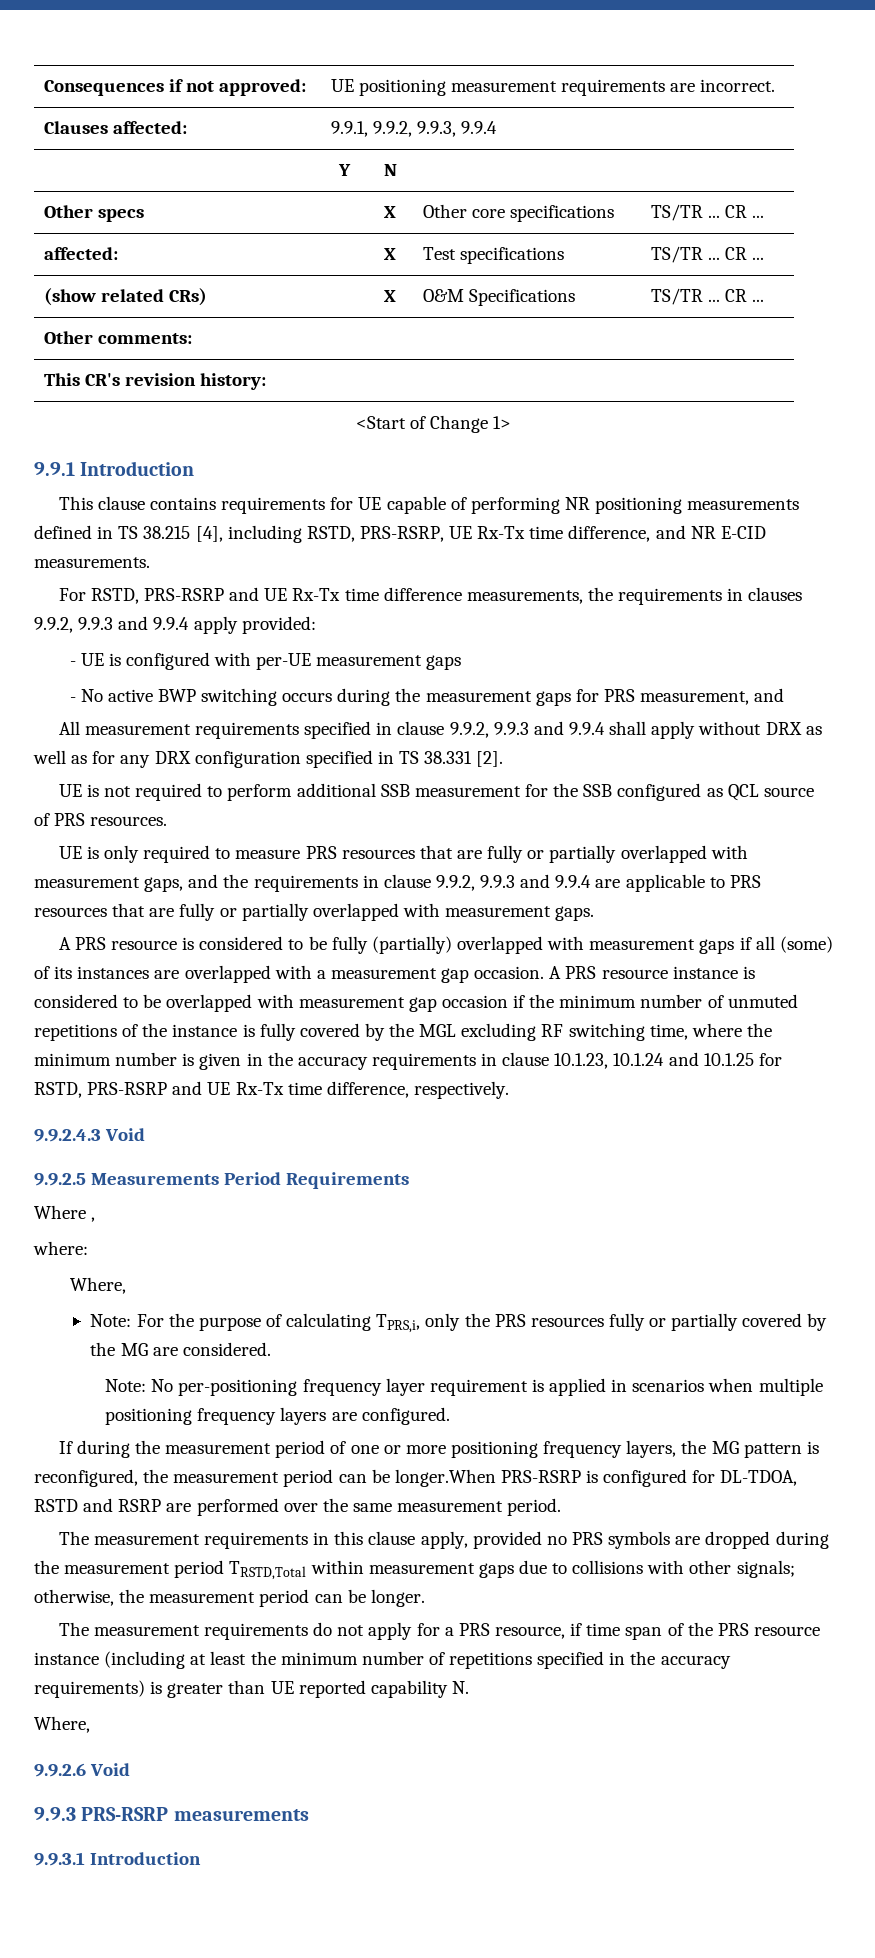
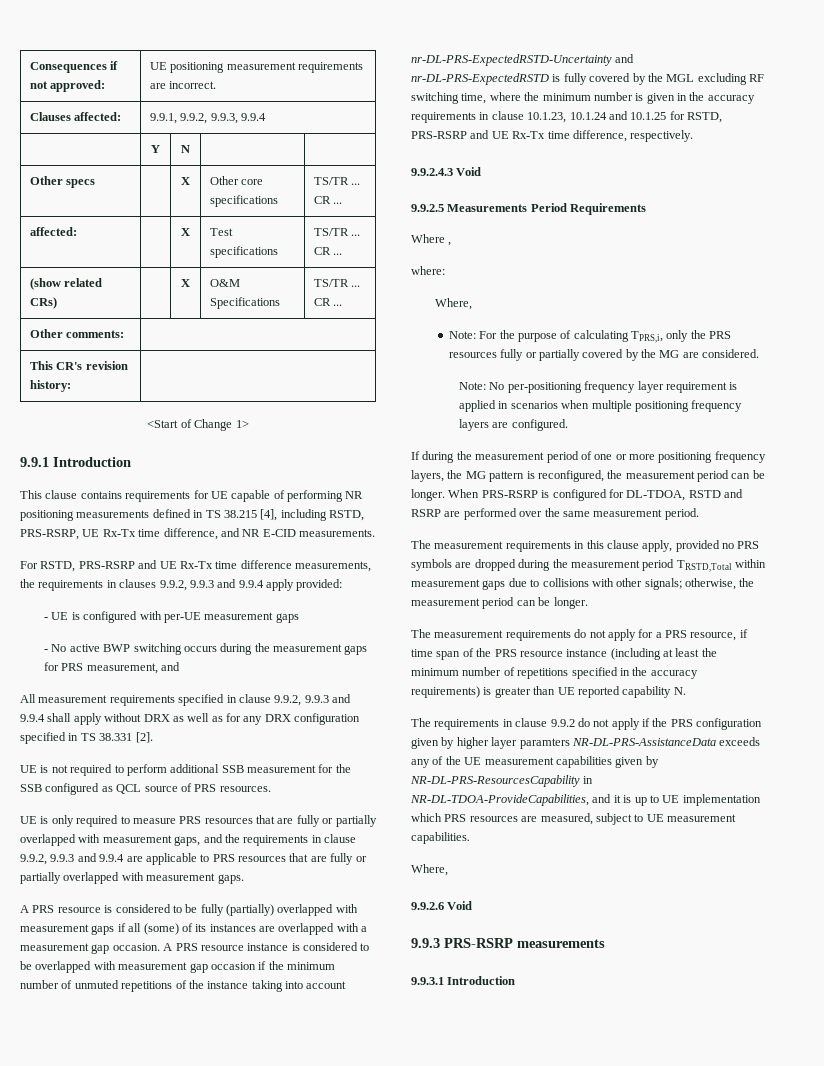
- A PRS resource instance is considered to be overlapped with measurement gap occasion if the minimum number of unmuted repetitions of the instance is fully covered by the MGL excluding RF switching time, where the minimum number is given in the accuracy requirements in clause 10.1.23, 10.1.24 and 10.1.25 for RSTD, PRS-RSRP and UE Rx-Tx time difference, respectively.
+ A PRS resource instance is considered to be overlapped with measurement gap occasion if the minimum number of unmuted repetitions of the instance taking into account nr-DL-PRS-ExpectedRSTD-Uncertainty and nr-DL-PRS-ExpectedRSTD is fully covered by the MGL excluding RF switching time, where the minimum number is given in the accuracy requirements in clause 10.1.23, 10.1.24 and 10.1.25 for RSTD, PRS-RSRP and UE Rx-Tx time difference, respectively.
- If during the measurement period of one or more positioning frequency layers, the MG pattern is reconfigured, the measurement period can be longer.When PRS-RSRP is configured for DL-TDOA, RSTD and RSRP are performed over the same measurement period.
+ If during the measurement period of one or more positioning frequency layers, the MG pattern is reconfigured, the measurement period can be longer. When PRS-RSRP is configured for DL-TDOA, RSTD and RSRP are performed over the same measurement period.
+ The requirements in clause 9.9.2 do not apply if the PRS configuration given by higher layer paramters NR-DL-PRS-AssistanceData exceeds any of the UE measurement capabilities given by NR-DL-PRS-ResourcesCapability in NR-DL-TDOA-ProvideCapabilities, and it is up to UE implementation which PRS resources are measured, subject to UE measurement capabilities.

